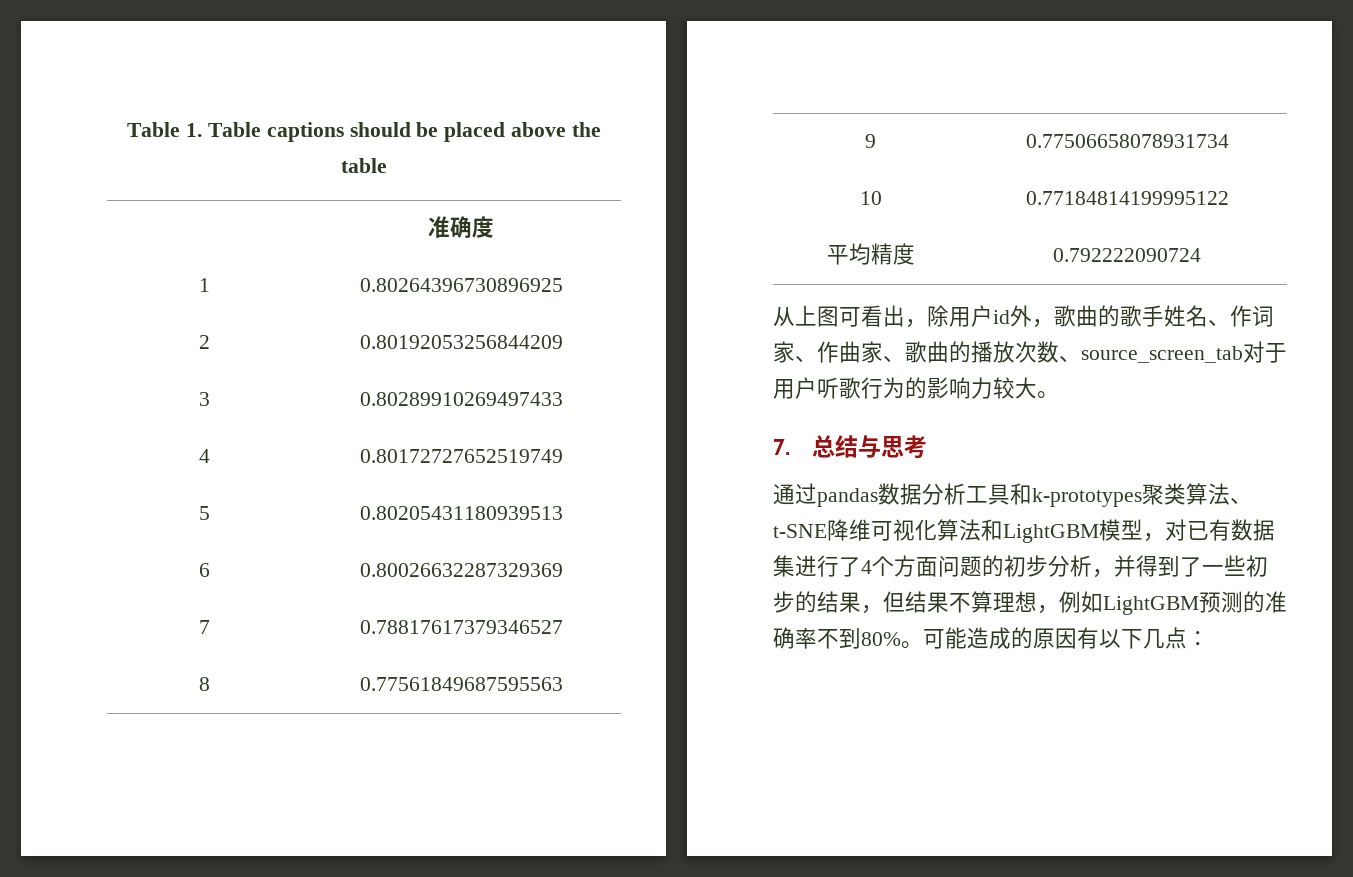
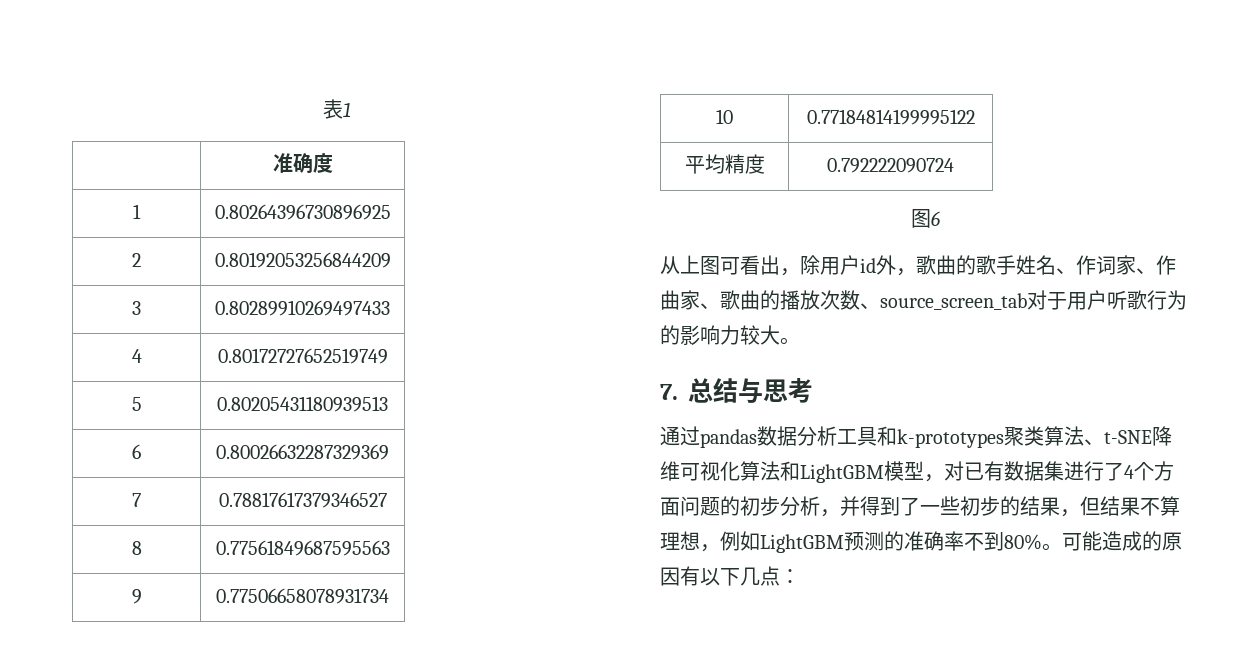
- Table 1. Table captions should be placed above the table
+ 表1
+ 图6

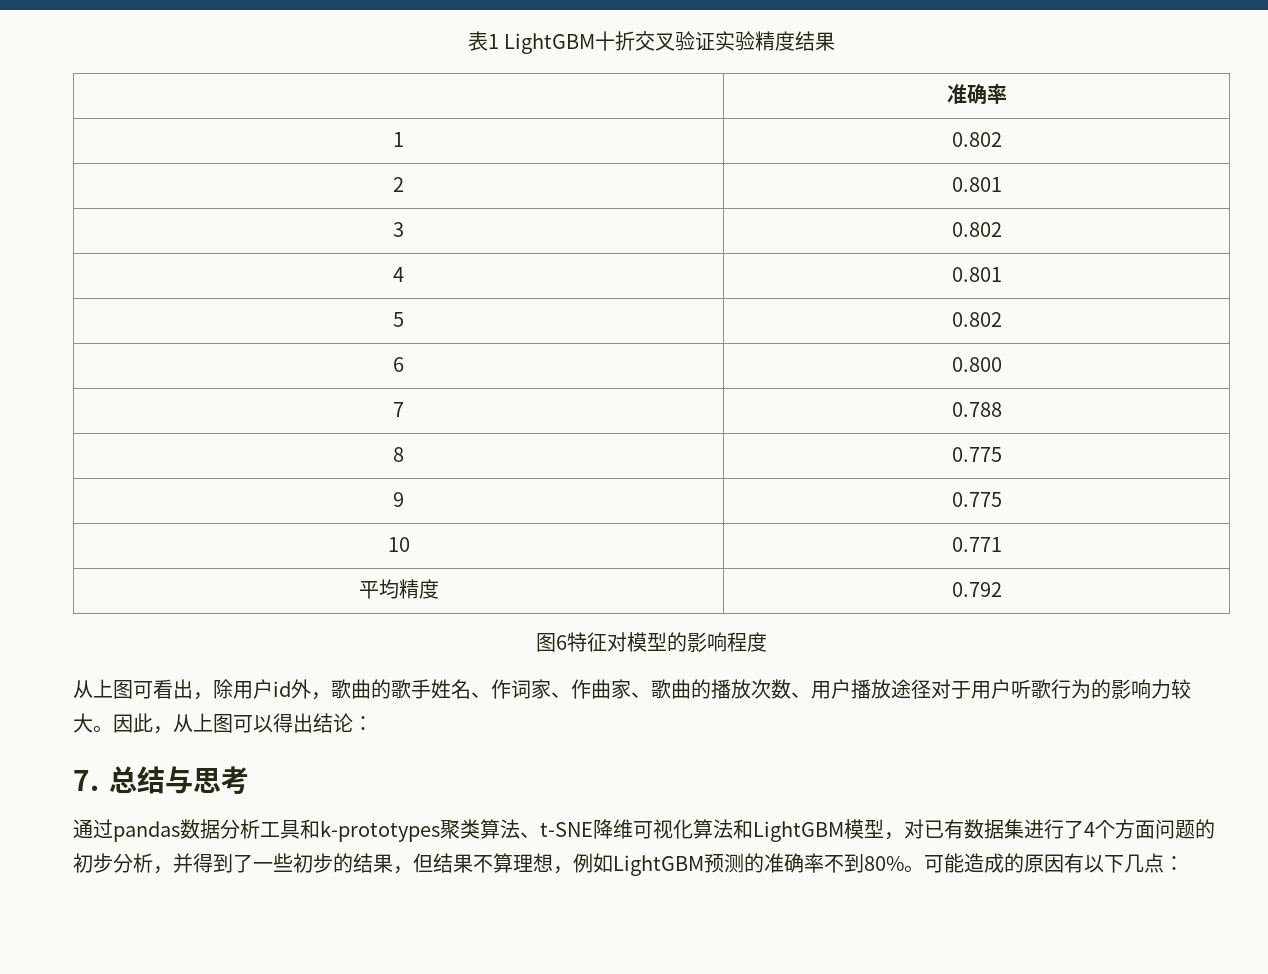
- 表1
- | 准确度
+ 表1 LightGBM十折交叉验证实验精度结果
+ | 准确率
- 1 | 0.80264396730896925
+ 1 | 0.802
- 2 | 0.80192053256844209
+ 2 | 0.801
- 3 | 0.80289910269497433
+ 3 | 0.802
- 4 | 0.80172727652519749
+ 4 | 0.801
- 5 | 0.80205431180939513
+ 5 | 0.802
- 6 | 0.80026632287329369
+ 6 | 0.800
- 7 | 0.78817617379346527
+ 7 | 0.788
- 8 | 0.77561849687595563
+ 8 | 0.775
- 9 | 0.77506658078931734
+ 9 | 0.775
- 10 | 0.77184814199995122
+ 10 | 0.771
- 平均精度 | 0.792222090724
+ 平均精度 | 0.792
- 图6
+ 图6特征对模型的影响程度
- 从上图可看出，除用户id外，歌曲的歌手姓名、作词家、作曲家、歌曲的播放次数、source_screen_tab对于用户听歌行为的影响力较大。
+ 从上图可看出，除用户id外，歌曲的歌手姓名、作词家、作曲家、歌曲的播放次数、用户播放途径对于用户听歌行为的影响力较大。因此，从上图可以得出结论：

